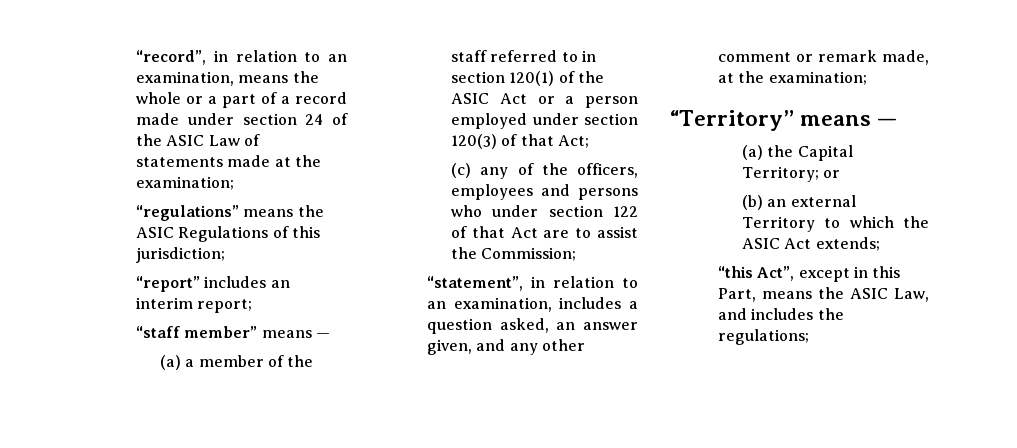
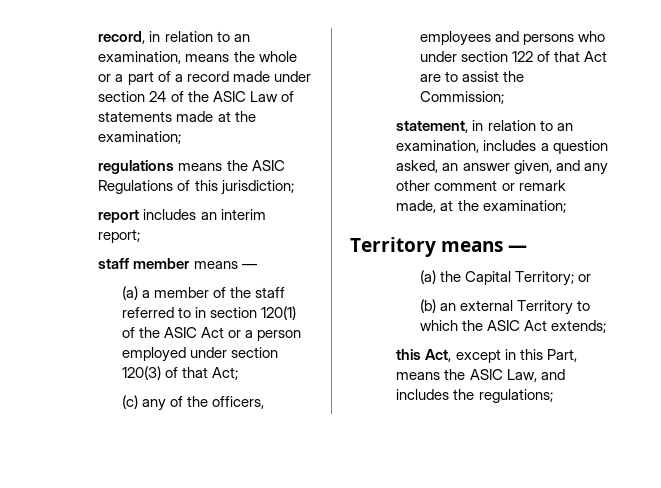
- “record”, in relation to an examination, means the whole or a part of a record made under section 24 of the ASIC Law of statements made at the examination;
+ record, in relation to an examination, means the whole or a part of a record made under section 24 of the ASIC Law of statements made at the examination;
- “regulations” means the ASIC Regulations of this jurisdiction;
+ regulations means the ASIC Regulations of this jurisdiction;
- “report” includes an interim report;
+ report includes an interim report;
- “staff member” means —
+ staff member means —
- “statement”, in relation to an examination, includes a question asked, an answer given, and any other comment or remark made, at the examination;
+ statement, in relation to an examination, includes a question asked, an answer given, and any other comment or remark made, at the examination;
- “Territory” means —
+ Territory means —
- “this Act”, except in this Part, means the ASIC Law, and includes the regulations;
+ this Act, except in this Part, means the ASIC Law, and includes the regulations;

